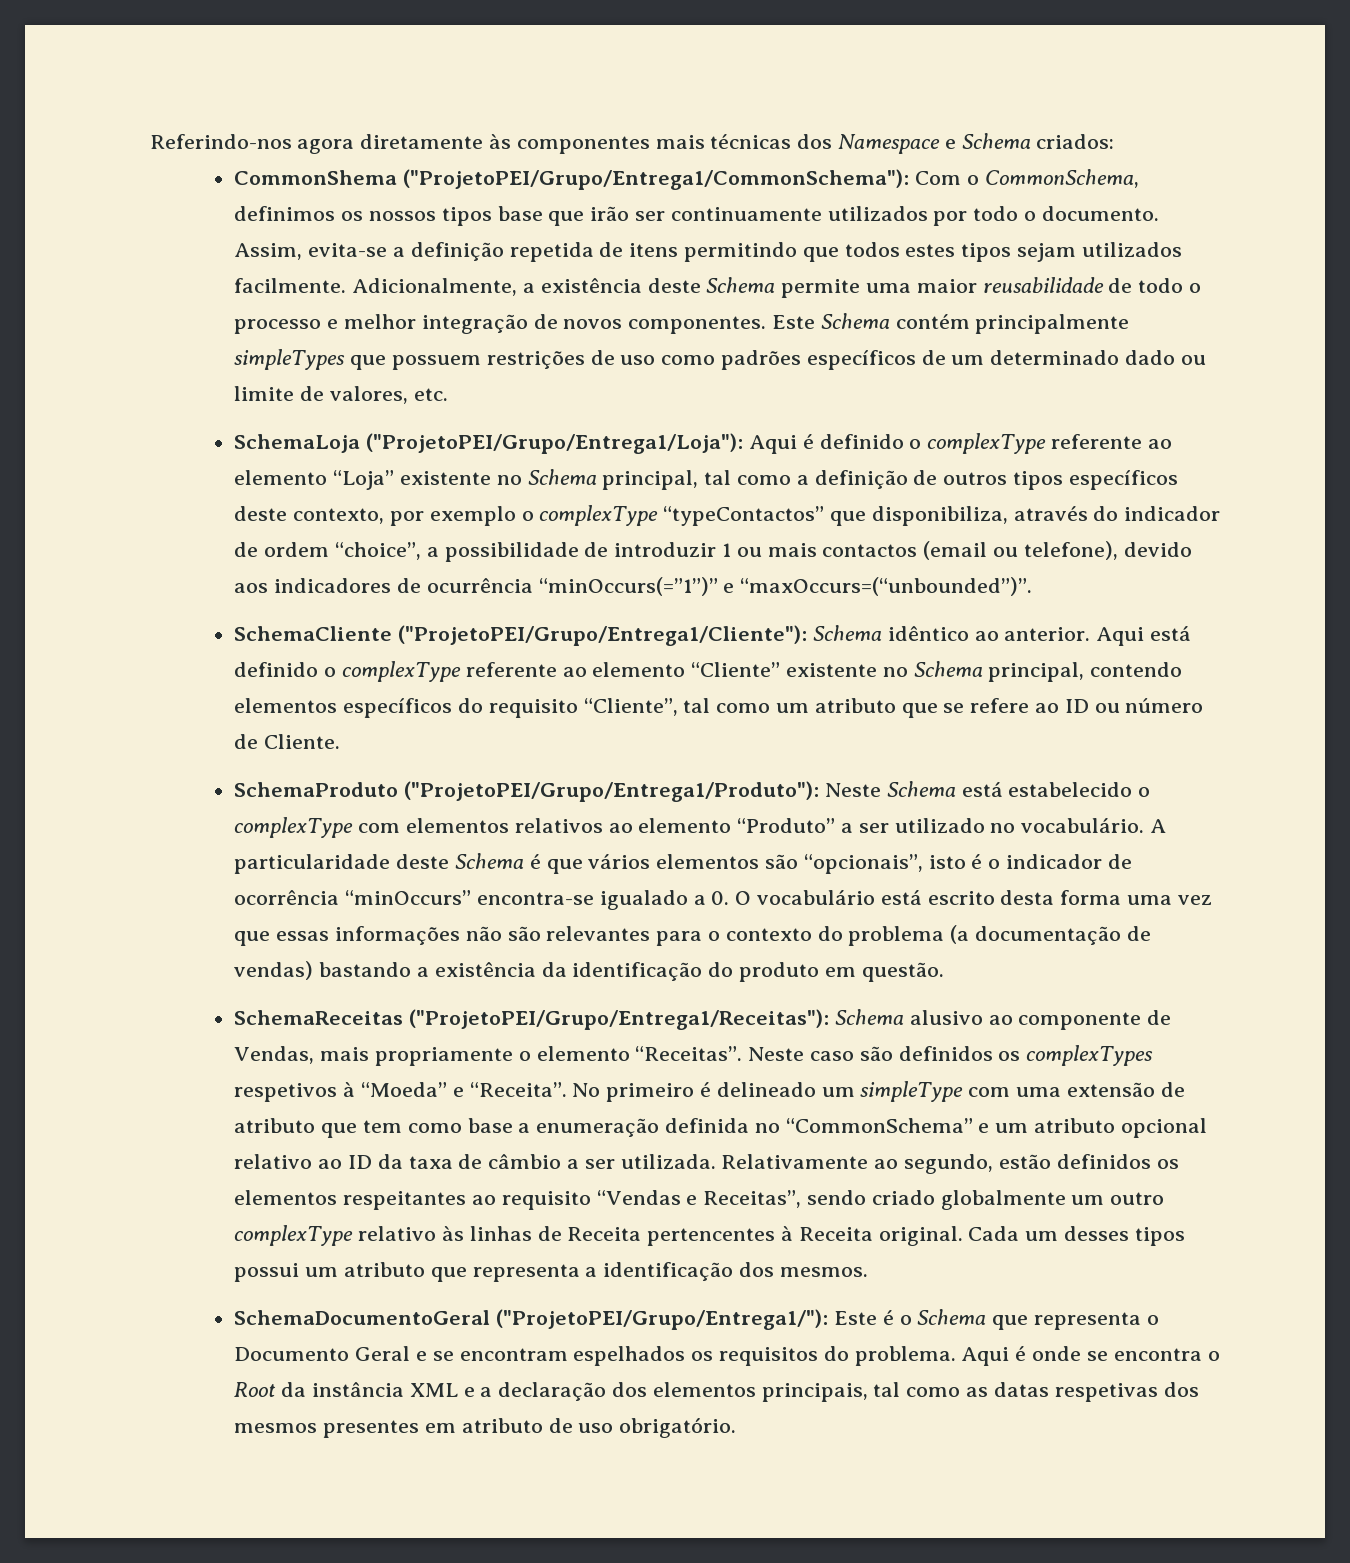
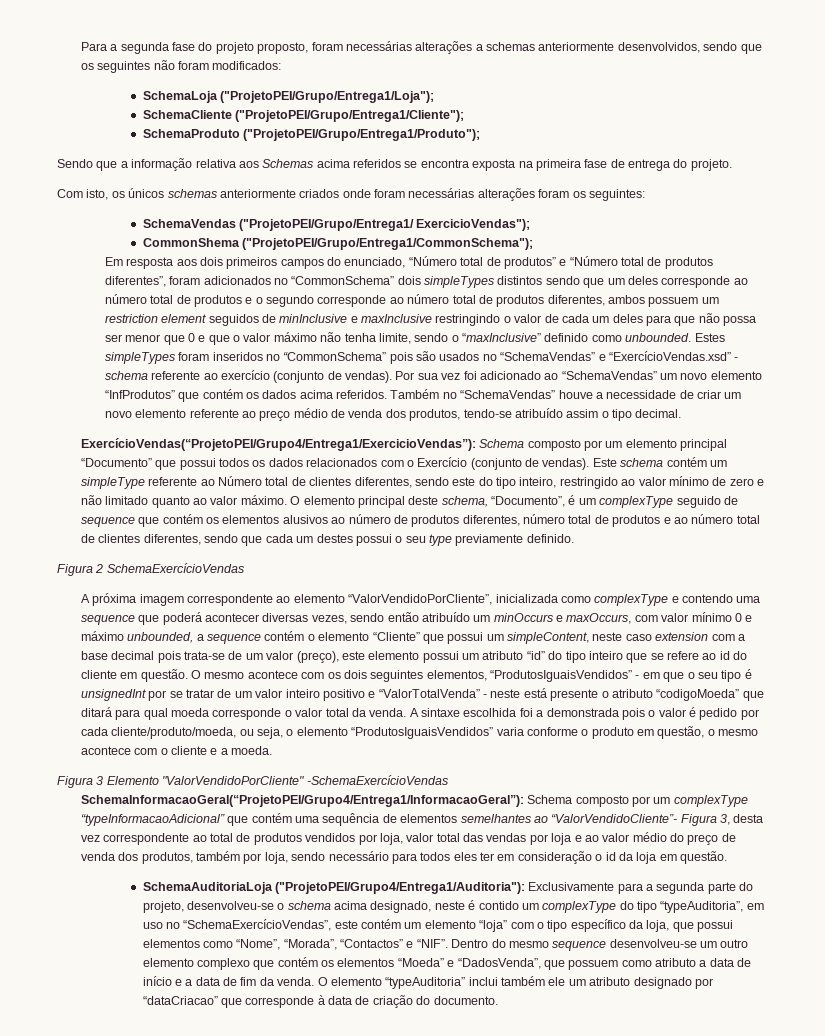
- Referindo-nos agora diretamente às componentes mais técnicas dos Namespace e Schema criados:
- CommonShema ("ProjetoPEI/Grupo/Entrega1/CommonSchema"): Com o CommonSchema, definimos os nossos tipos base que irão ser continuamente utilizados por todo o documento. Assim, evita-se a definição repetida de itens permitindo que todos estes tipos sejam utilizados facilmente. Adicionalmente, a existência deste Schema permite uma maior reusabilidade de todo o processo e melhor integração de novos componentes. Este Schema contém principalmente simpleTypes que possuem restrições de uso como padrões específicos de um determinado dado ou limite de valores, etc.
- SchemaLoja ("ProjetoPEI/Grupo/Entrega1/Loja"): Aqui é definido o complexType referente ao elemento “Loja” existente no Schema principal, tal como a definição de outros tipos específicos deste contexto, por exemplo o complexType “typeContactos” que disponibiliza, através do indicador de ordem “choice”, a possibilidade de introduzir 1 ou mais contactos (email ou telefone), devido aos indicadores de ocurrência “minOccurs(=”1”)” e “maxOccurs=(“unbounded”)”.
- SchemaCliente ("ProjetoPEI/Grupo/Entrega1/Cliente"): Schema idêntico ao anterior. Aqui está definido o complexType referente ao elemento “Cliente” existente no Schema principal, contendo elementos específicos do requisito “Cliente”, tal como um atributo que se refere ao ID ou número de Cliente.
- SchemaProduto ("ProjetoPEI/Grupo/Entrega1/Produto"): Neste Schema está estabelecido o complexType com elementos relativos ao elemento “Produto” a ser utilizado no vocabulário. A particularidade deste Schema é que vários elementos são “opcionais”, isto é o indicador de ocorrência “minOccurs” encontra-se igualado a 0. O vocabulário está escrito desta forma uma vez que essas informações não são relevantes para o contexto do problema (a documentação de vendas) bastando a existência da identificação do produto em questão.
- SchemaReceitas ("ProjetoPEI/Grupo/Entrega1/Receitas"): Schema alusivo ao componente de Vendas, mais propriamente o elemento “Receitas”. Neste caso são definidos os complexTypes respetivos à “Moeda” e “Receita”. No primeiro é delineado um simpleType com uma extensão de atributo que tem como base a enumeração definida no “CommonSchema” e um atributo opcional relativo ao ID da taxa de câmbio a ser utilizada. Relativamente ao segundo, estão definidos os elementos respeitantes ao requisito “Vendas e Receitas”, sendo criado globalmente um outro complexType relativo às linhas de Receita pertencentes à Receita original. Cada um desses tipos possui um atributo que representa a identificação dos mesmos.
- SchemaDocumentoGeral ("ProjetoPEI/Grupo/Entrega1/"): Este é o Schema que representa o Documento Geral e se encontram espelhados os requisitos do problema. Aqui é onde se encontra o Root da instância XML e a declaração dos elementos principais, tal como as datas respetivas dos mesmos presentes em atributo de uso obrigatório.
+ Para a segunda fase do projeto proposto, foram necessárias alterações a schemas anteriormente desenvolvidos, sendo que os seguintes não foram modificados:
+ SchemaLoja ("ProjetoPEI/Grupo/Entrega1/Loja");
+ SchemaCliente ("ProjetoPEI/Grupo/Entrega1/Cliente");
+ SchemaProduto ("ProjetoPEI/Grupo/Entrega1/Produto");
+ Sendo que a informação relativa aos Schemas acima referidos se encontra exposta na primeira fase de entrega do projeto.
+ Com isto, os únicos schemas anteriormente criados onde foram necessárias alterações foram os seguintes:
+ SchemaVendas ("ProjetoPEI/Grupo/Entrega1/ ExercicioVendas");
+ CommonShema ("ProjetoPEI/Grupo/Entrega1/CommonSchema");
+ Em resposta aos dois primeiros campos do enunciado, “Número total de produtos” e “Número total de produtos diferentes”, foram adicionados no “CommonSchema” dois simpleTypes distintos sendo que um deles corresponde ao número total de produtos e o segundo corresponde ao número total de produtos diferentes, ambos possuem um restriction element seguidos de minInclusive e maxInclusive restringindo o valor de cada um deles para que não possa ser menor que 0 e que o valor máximo não tenha limite, sendo o “maxInclusive” definido como unbounded. Estes simpleTypes foram inseridos no “CommonSchema” pois são usados no “SchemaVendas” e “ExercícioVendas.xsd” - schema referente ao exercício (conjunto de vendas). Por sua vez foi adicionado ao “SchemaVendas” um novo elemento “InfProdutos” que contém os dados acima referidos. Também no “SchemaVendas” houve a necessidade de criar um novo elemento referente ao preço médio de venda dos produtos, tendo-se atribuído assim o tipo decimal.
+ ExercícioVendas(“ProjetoPEI/Grupo4/Entrega1/ExercicioVendas”): Schema composto por um elemento principal “Documento” que possui todos os dados relacionados com o Exercício (conjunto de vendas). Este schema contém um simpleType referente ao Número total de clientes diferentes, sendo este do tipo inteiro, restringido ao valor mínimo de zero e não limitado quanto ao valor máximo. O elemento principal deste schema, “Documento”, é um complexType seguido de sequence que contém os elementos alusivos ao número de produtos diferentes, número total de produtos e ao número total de clientes diferentes, sendo que cada um destes possui o seu type previamente definido.
+ Figura 2 SchemaExercícioVendas
+ A próxima imagem correspondente ao elemento “ValorVendidoPorCliente”, inicializada como complexType e contendo uma sequence que poderá acontecer diversas vezes, sendo então atribuído um minOccurs e maxOccurs, com valor mínimo 0 e máximo unbounded, a sequence contém o elemento “Cliente” que possui um simpleContent, neste caso extension com a base decimal pois trata-se de um valor (preço), este elemento possui um atributo “id” do tipo inteiro que se refere ao id do cliente em questão. O mesmo acontece com os dois seguintes elementos, “ProdutosIguaisVendidos” - em que o seu tipo é unsignedInt por se tratar de um valor inteiro positivo e “ValorTotalVenda” - neste está presente o atributo “codigoMoeda” que ditará para qual moeda corresponde o valor total da venda. A sintaxe escolhida foi a demonstrada pois o valor é pedido por cada cliente/produto/moeda, ou seja, o elemento “ProdutosIguaisVendidos” varia conforme o produto em questão, o mesmo acontece com o cliente e a moeda.
+ Figura 3 Elemento "ValorVendidoPorCliente" -SchemaExercícioVendas
+ SchemaInformacaoGeral(“ProjetoPEI/Grupo4/Entrega1/InformacaoGeral”): Schema composto por um complexType “typeInformacaoAdicional” que contém uma sequência de elementos semelhantes ao “ValorVendidoCliente”- Figura 3, desta vez correspondente ao total de produtos vendidos por loja, valor total das vendas por loja e ao valor médio do preço de venda dos produtos, também por loja, sendo necessário para todos eles ter em consideração o id da loja em questão.
+ SchemaAuditoriaLoja ("ProjetoPEI/Grupo4/Entrega1/Auditoria"): Exclusivamente para a segunda parte do projeto, desenvolveu-se o schema acima designado, neste é contido um complexType do tipo “typeAuditoria”, em uso no “SchemaExercícioVendas”, este contém um elemento “loja” com o tipo específico da loja, que possui elementos como “Nome”, “Morada”, “Contactos” e “NIF”. Dentro do mesmo sequence desenvolveu-se um outro elemento complexo que contém os elementos “Moeda” e “DadosVenda”, que possuem como atributo a data de início e a data de fim da venda. O elemento “typeAuditoria” inclui também ele um atributo designado por “dataCriacao” que corresponde à data de criação do documento.

